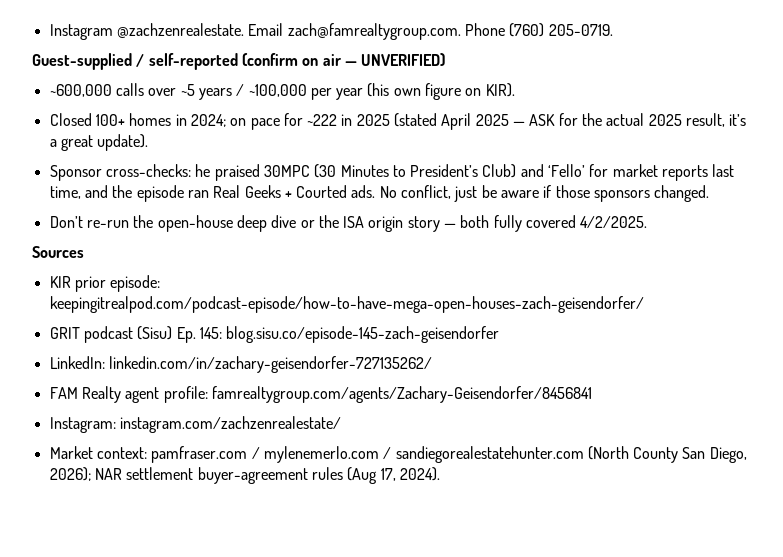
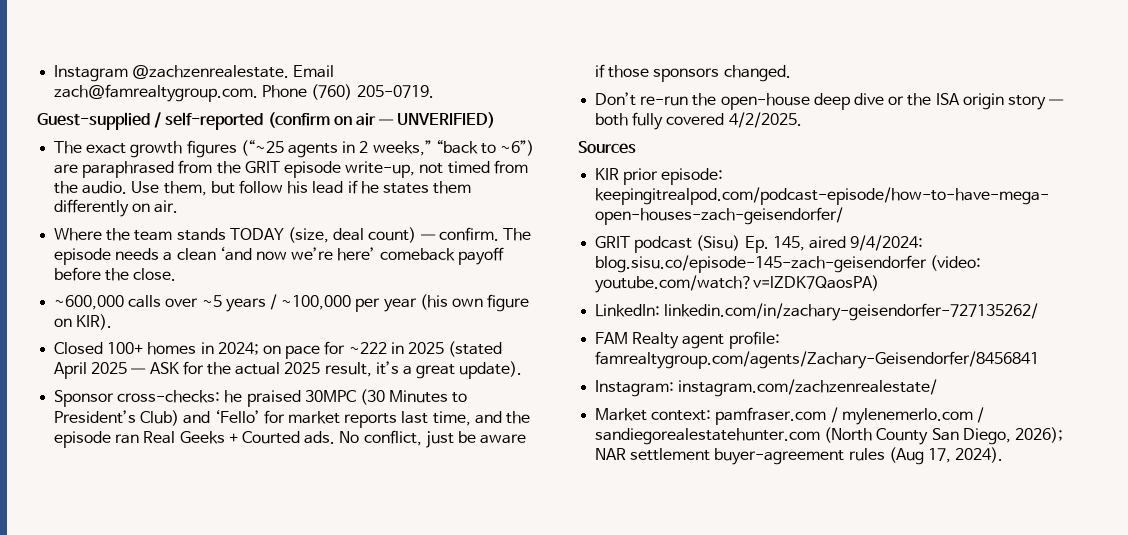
+ The exact growth figures (“~25 agents in 2 weeks,” “back to ~6”) are paraphrased from the GRIT episode write-up, not timed from the audio. Use them, but follow his lead if he states them differently on air.
+ Where the team stands TODAY (size, deal count) — confirm. The episode needs a clean ‘and now we’re here’ comeback payoff before the close.
- GRIT podcast (Sisu) Ep. 145: blog.sisu.co/episode-145-zach-geisendorfer
+ GRIT podcast (Sisu) Ep. 145, aired 9/4/2024: blog.sisu.co/episode-145-zach-geisendorfer (video: youtube.com/watch?v=lZDK7QaosPA)

